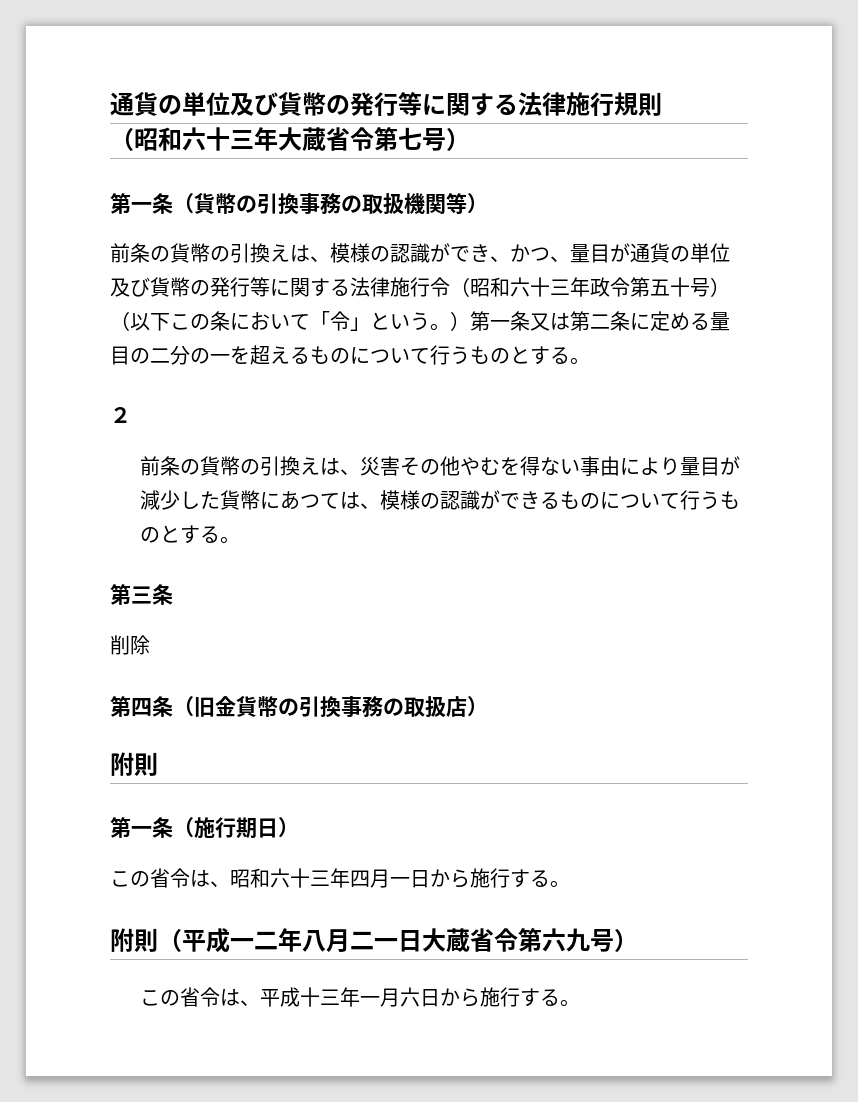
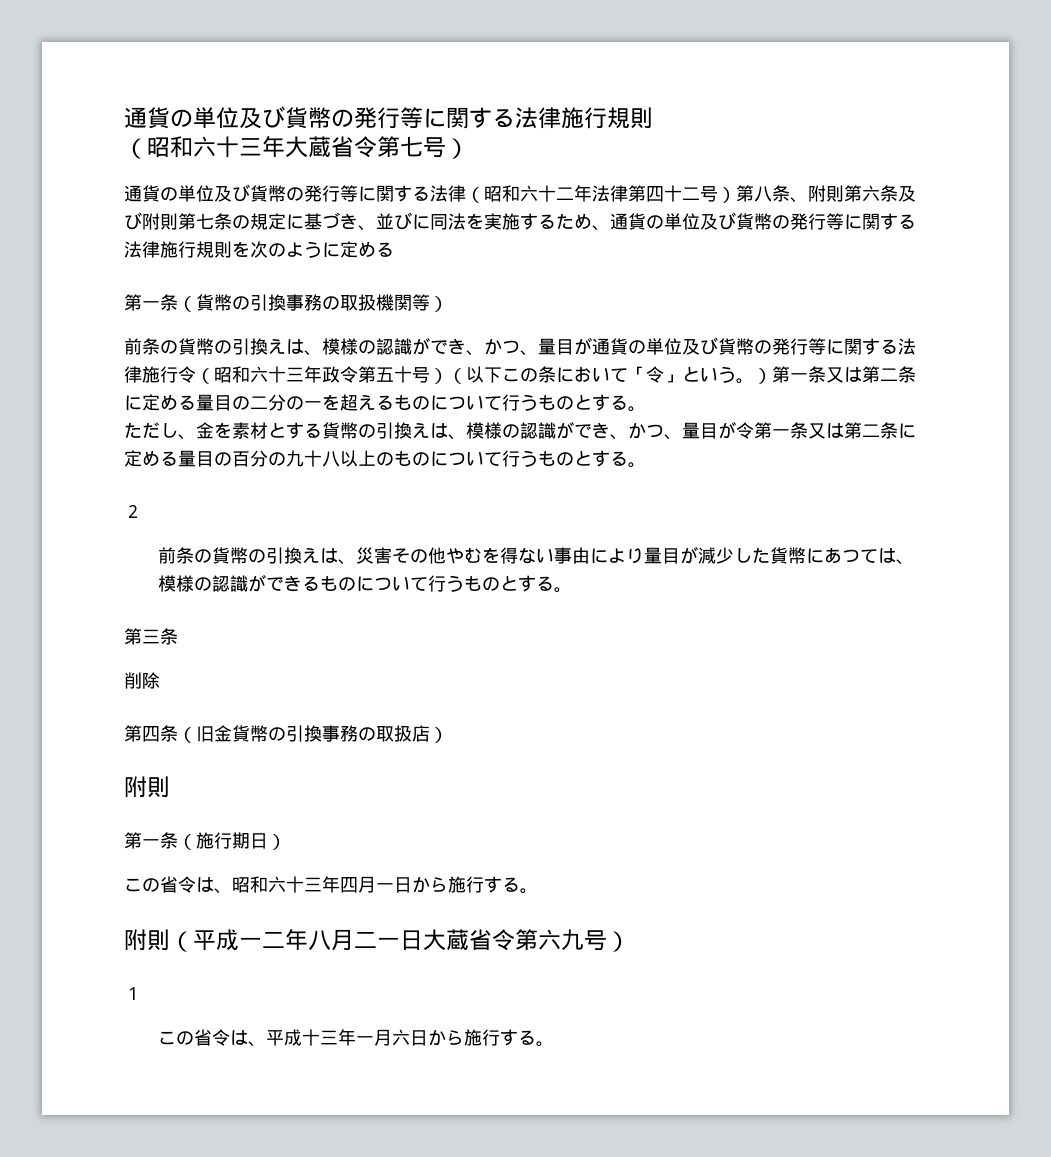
+ 通貨の単位及び貨幣の発行等に関する法律（昭和六十二年法律第四十二号）第八条、附則第六条及び附則第七条の規定に基づき、並びに同法を実施するため、通貨の単位及び貨幣の発行等に関する法律施行規則を次のように定める
+ ただし、金を素材とする貨幣の引換えは、模様の認識ができ、かつ、量目が令第一条又は第二条に定める量目の百分の九十八以上のものについて行うものとする。
+ １

